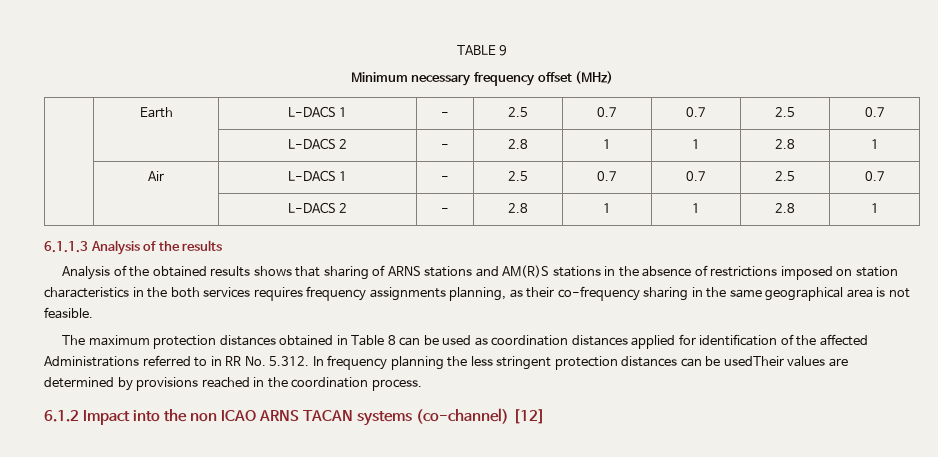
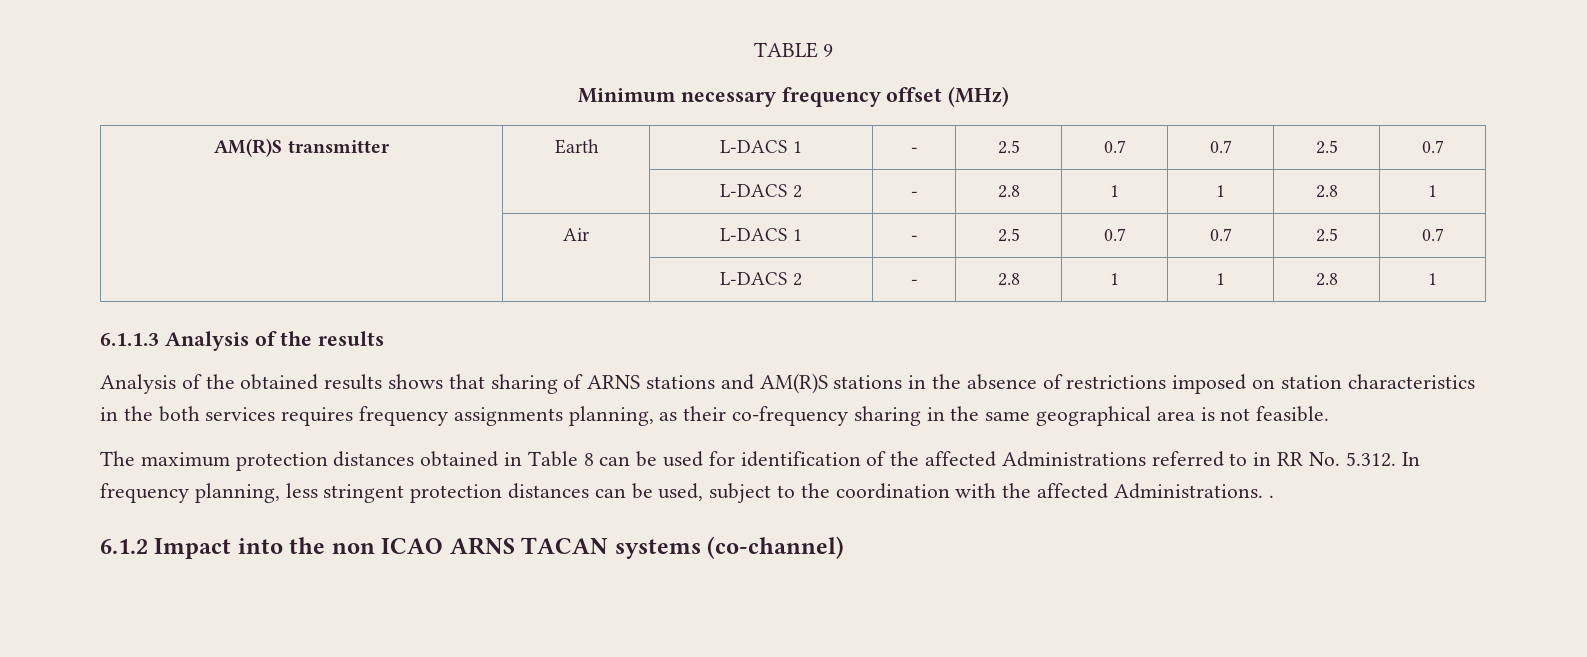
- | Earth | L-DACS 1 | - | 2.5 | 0.7 | 0.7 | 2.5 | 0.7
+ AM(R)S transmitter | Earth | L-DACS 1 | - | 2.5 | 0.7 | 0.7 | 2.5 | 0.7
- The maximum protection distances obtained in Table 8 can be used as coordination distances applied for identification of the affected Administrations referred to in RR No. 5.312. In frequency planning the less stringent protection distances can be usedTheir values are determined by provisions reached in the coordination process.
+ The maximum protection distances obtained in Table 8 can be used for identification of the affected Administrations referred to in RR No. 5.312. In frequency planning, less stringent protection distances can be used, subject to the coordination with the affected Administrations. .
- 6.1.2 Impact into the non ICAO ARNS TACAN systems (co-channel) [12]
+ 6.1.2 Impact into the non ICAO ARNS TACAN systems (co-channel)

